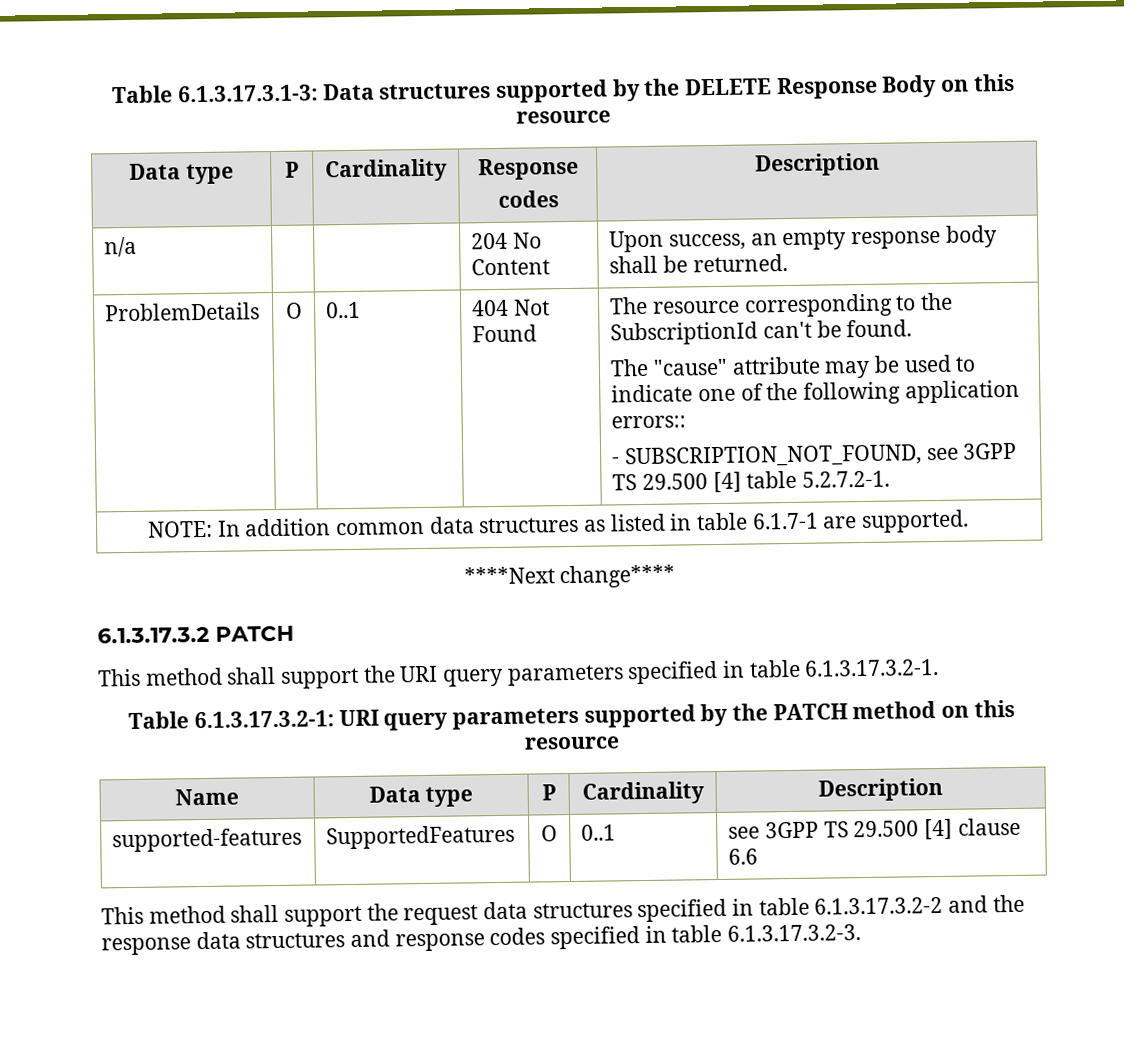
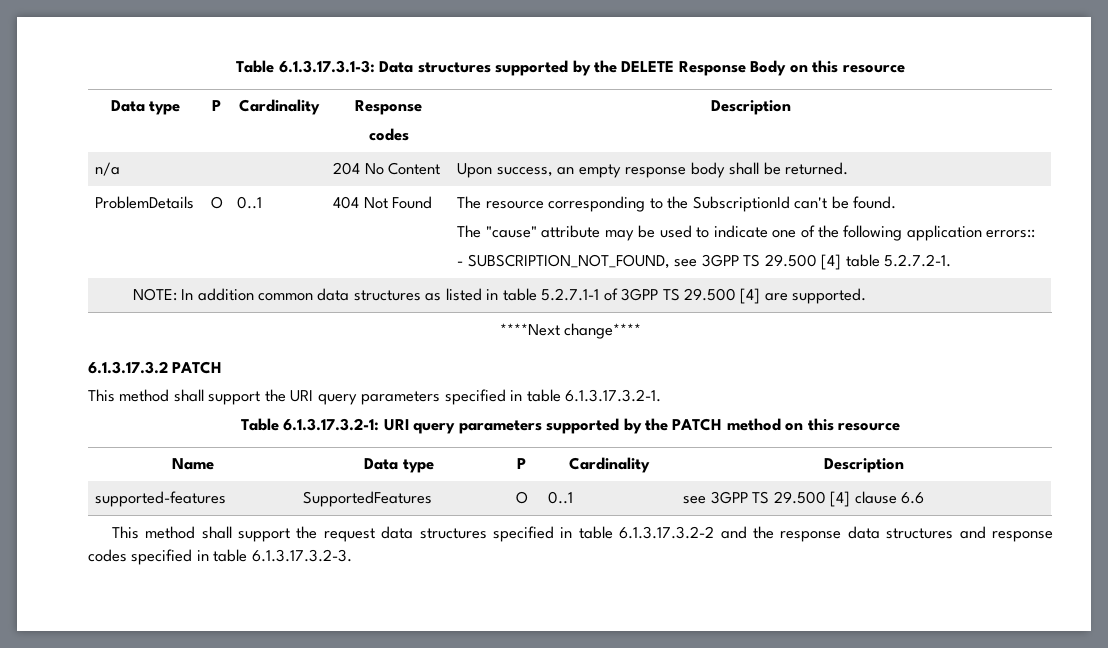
- NOTE: In addition common data structures as listed in table 6.1.7-1 are supported.
+ NOTE: In addition common data structures as listed in table 5.2.7.1-1 of 3GPP TS 29.500 [4] are supported.

